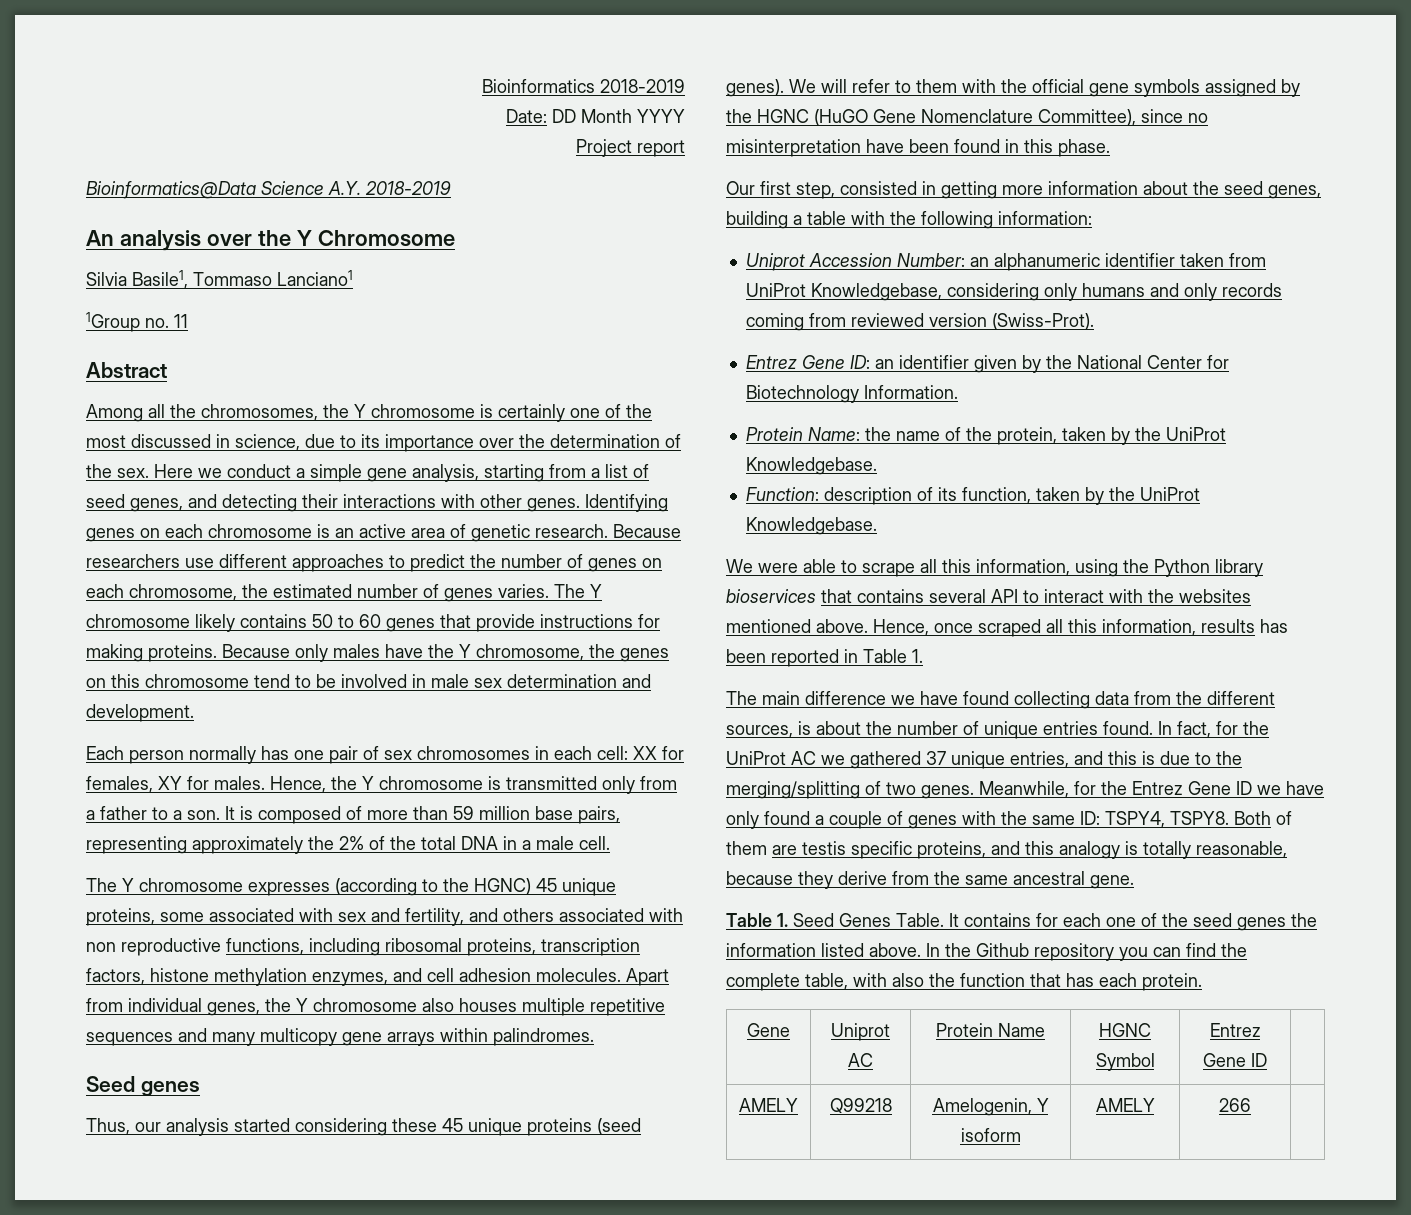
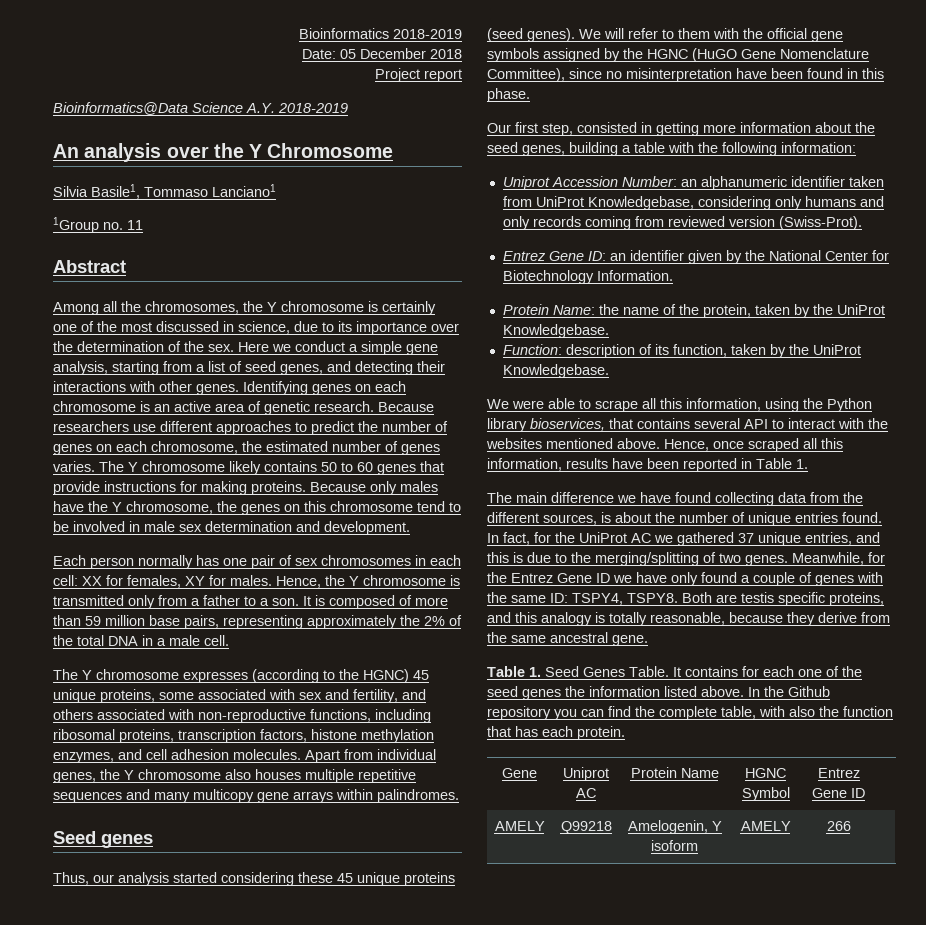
- Date: DD Month YYYY
+ Date: 05 December 2018
- The Y chromosome expresses (according to the HGNC) 45 unique proteins, some associated with sex and fertility, and others associated with non reproductive functions, including ribosomal proteins, transcription factors, histone methylation enzymes, and cell adhesion molecules.
+ The Y chromosome expresses (according to the HGNC) 45 unique proteins, some associated with sex and fertility, and others associated with non-reproductive functions, including ribosomal proteins, transcription factors, histone methylation enzymes, and cell adhesion molecules.
- We were able to scrape all this information, using the Python library bioservices that contains several API to interact with the websites mentioned above.
+ We were able to scrape all this information, using the Python library bioservices, that contains several API to interact with the websites mentioned above.
- Hence, once scraped all this information, results has been reported in Table 1.
+ Hence, once scraped all this information, results have been reported in Table 1.
- Both of them are testis specific proteins, and this analogy is totally reasonable, because they derive from the same ancestral gene.
+ Both are testis specific proteins, and this analogy is totally reasonable, because they derive from the same ancestral gene.

